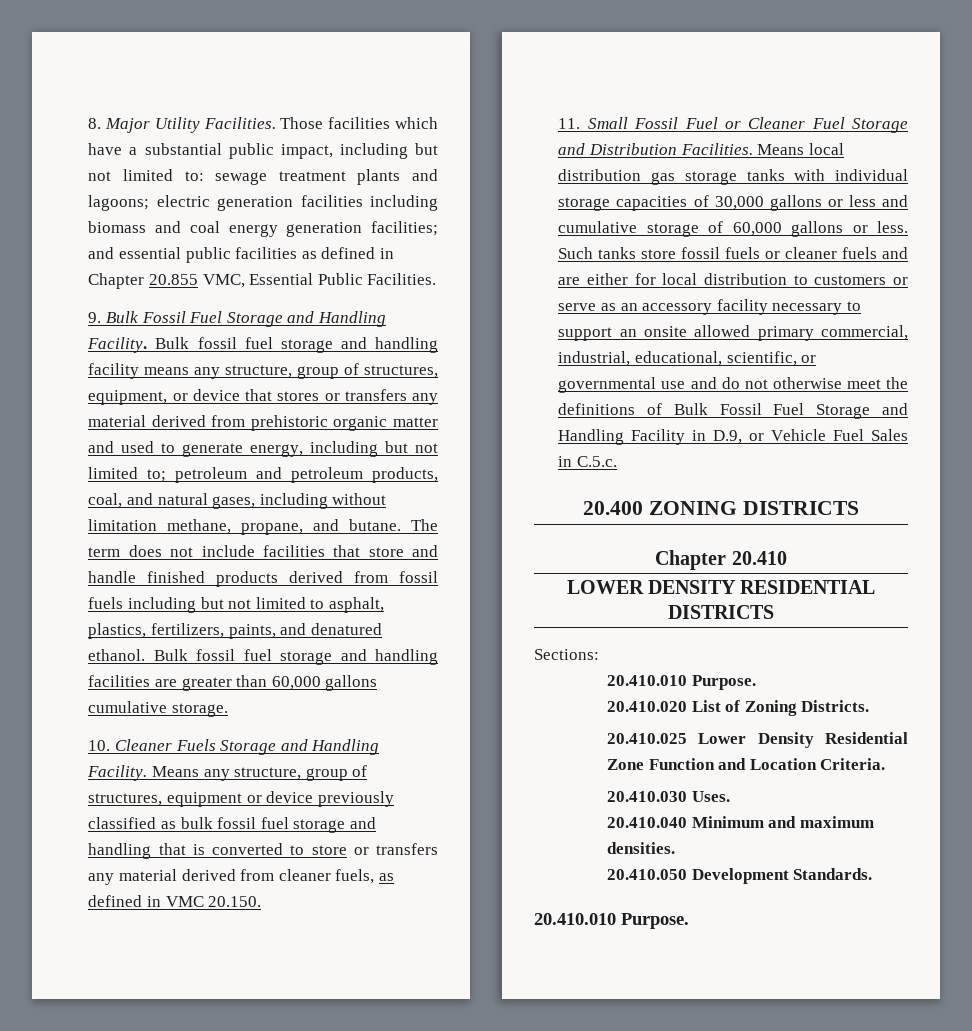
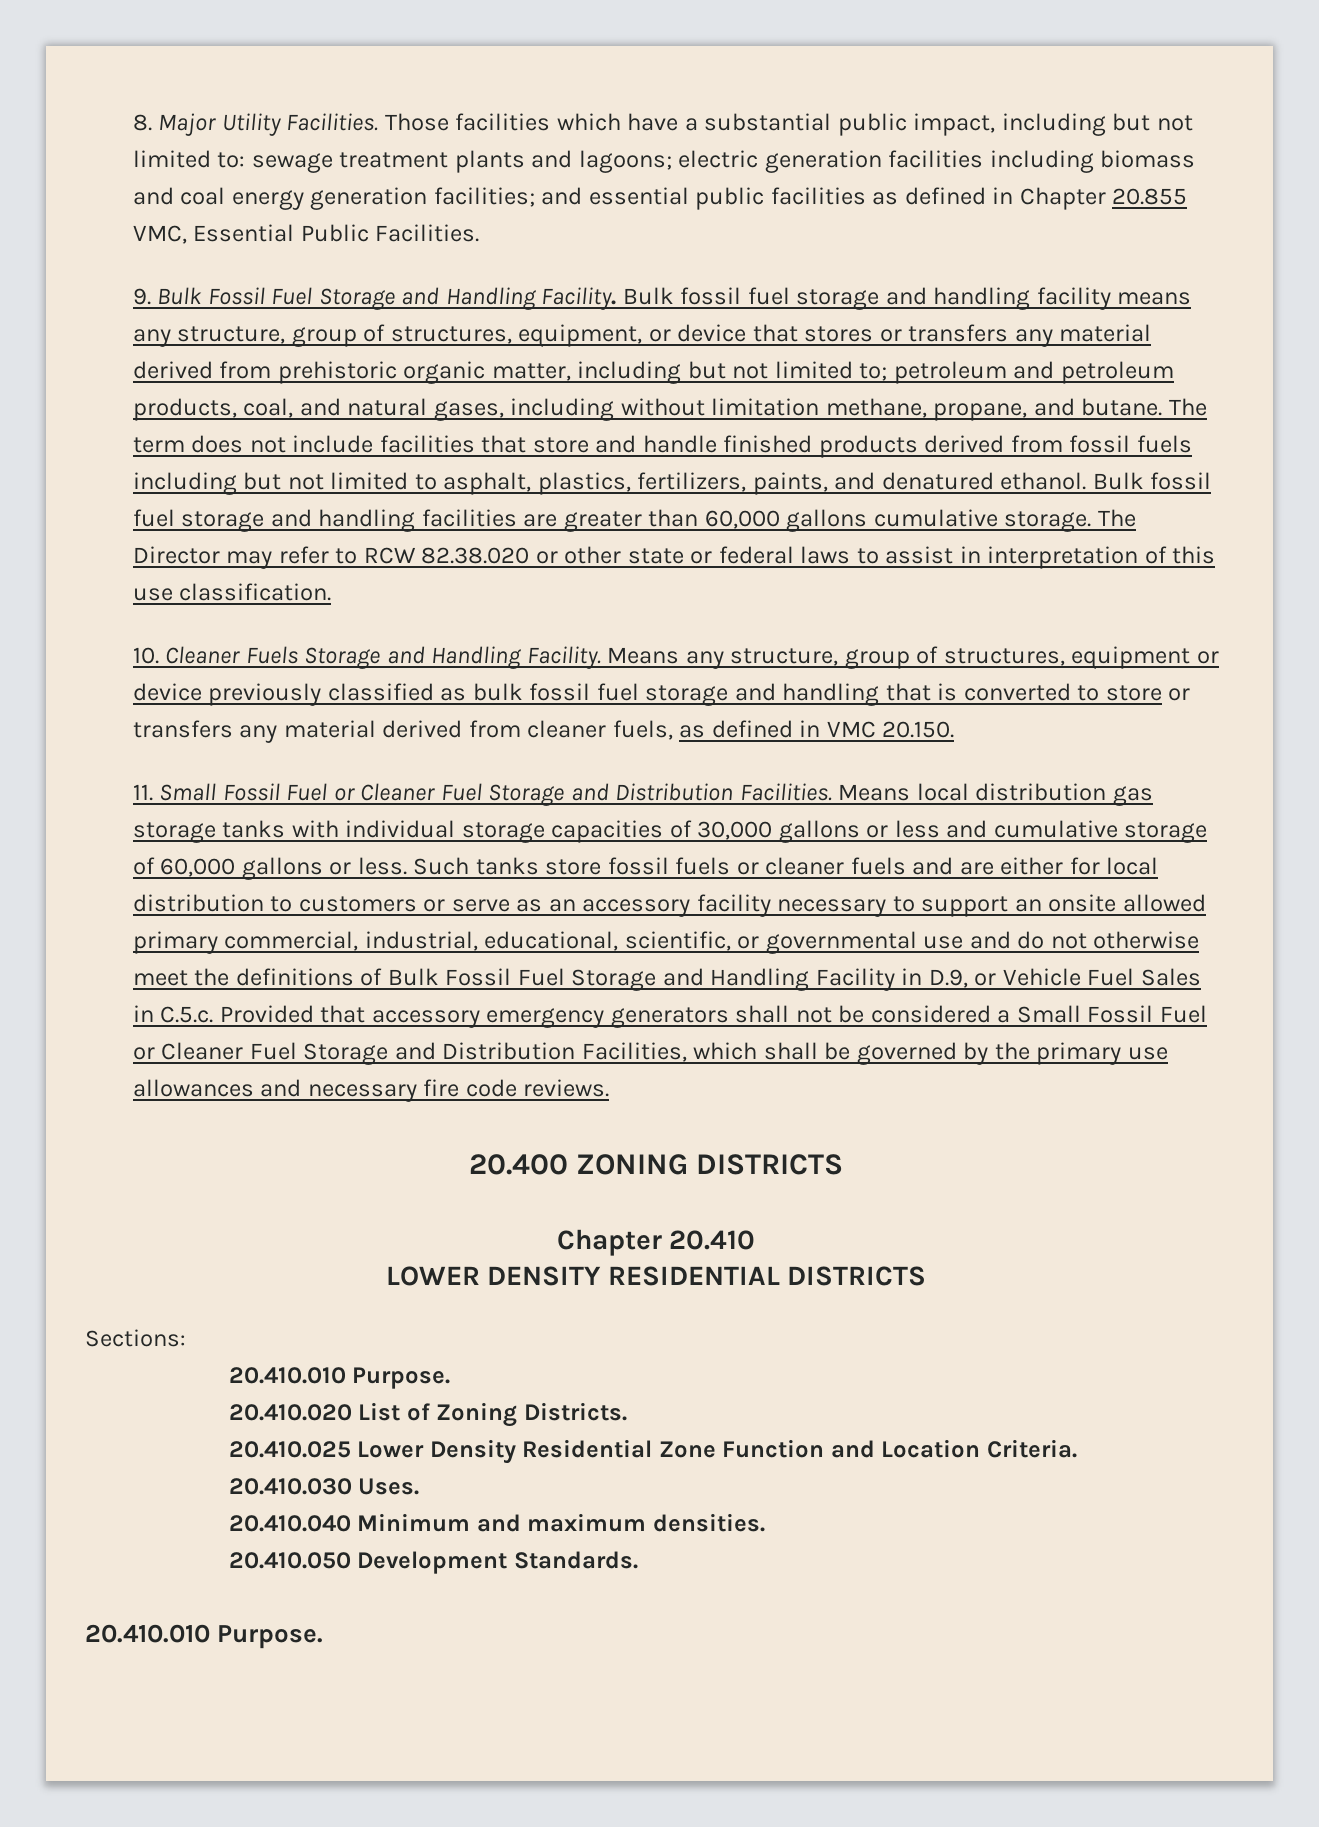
- Bulk fossil fuel storage and handling facility means any structure, group of structures, equipment, or device that stores or transfers any material derived from prehistoric organic matter and used to generate energy, including but not limited to; petroleum and petroleum products, coal, and natural gases, including without limitation methane, propane, and butane.
+ Bulk fossil fuel storage and handling facility means any structure, group of structures, equipment, or device that stores or transfers any material derived from prehistoric organic matter, including but not limited to; petroleum and petroleum products, coal, and natural gases, including without limitation methane, propane, and butane.
+ The Director may refer to RCW 82.38.020 or other state or federal laws to assist in interpretation of this use classification.
- Such tanks store fossil fuels or cleaner fuels and are either for local distribution to customers or serve as an accessory facility necessary to support an onsite allowed primary commercial, industrial, educational, scientific, or governmental use and do not otherwise meet the definitions of Bulk Fossil Fuel Storage and Handling Facility in D.9, or Vehicle Fuel Sales in C.5.c.
+ Such tanks store fossil fuels or cleaner fuels and are either for local distribution to customers or serve as an accessory facility necessary to support an onsite allowed primary commercial, industrial, educational, scientific, or governmental use and do not otherwise meet the definitions of Bulk Fossil Fuel Storage and Handling Facility in D.9, or Vehicle Fuel Sales in C.5.c. Provided that accessory emergency generators shall not be considered a Small Fossil Fuel or Cleaner Fuel Storage and Distribution Facilities, which shall be governed by the primary use allowances and necessary fire code reviews.

